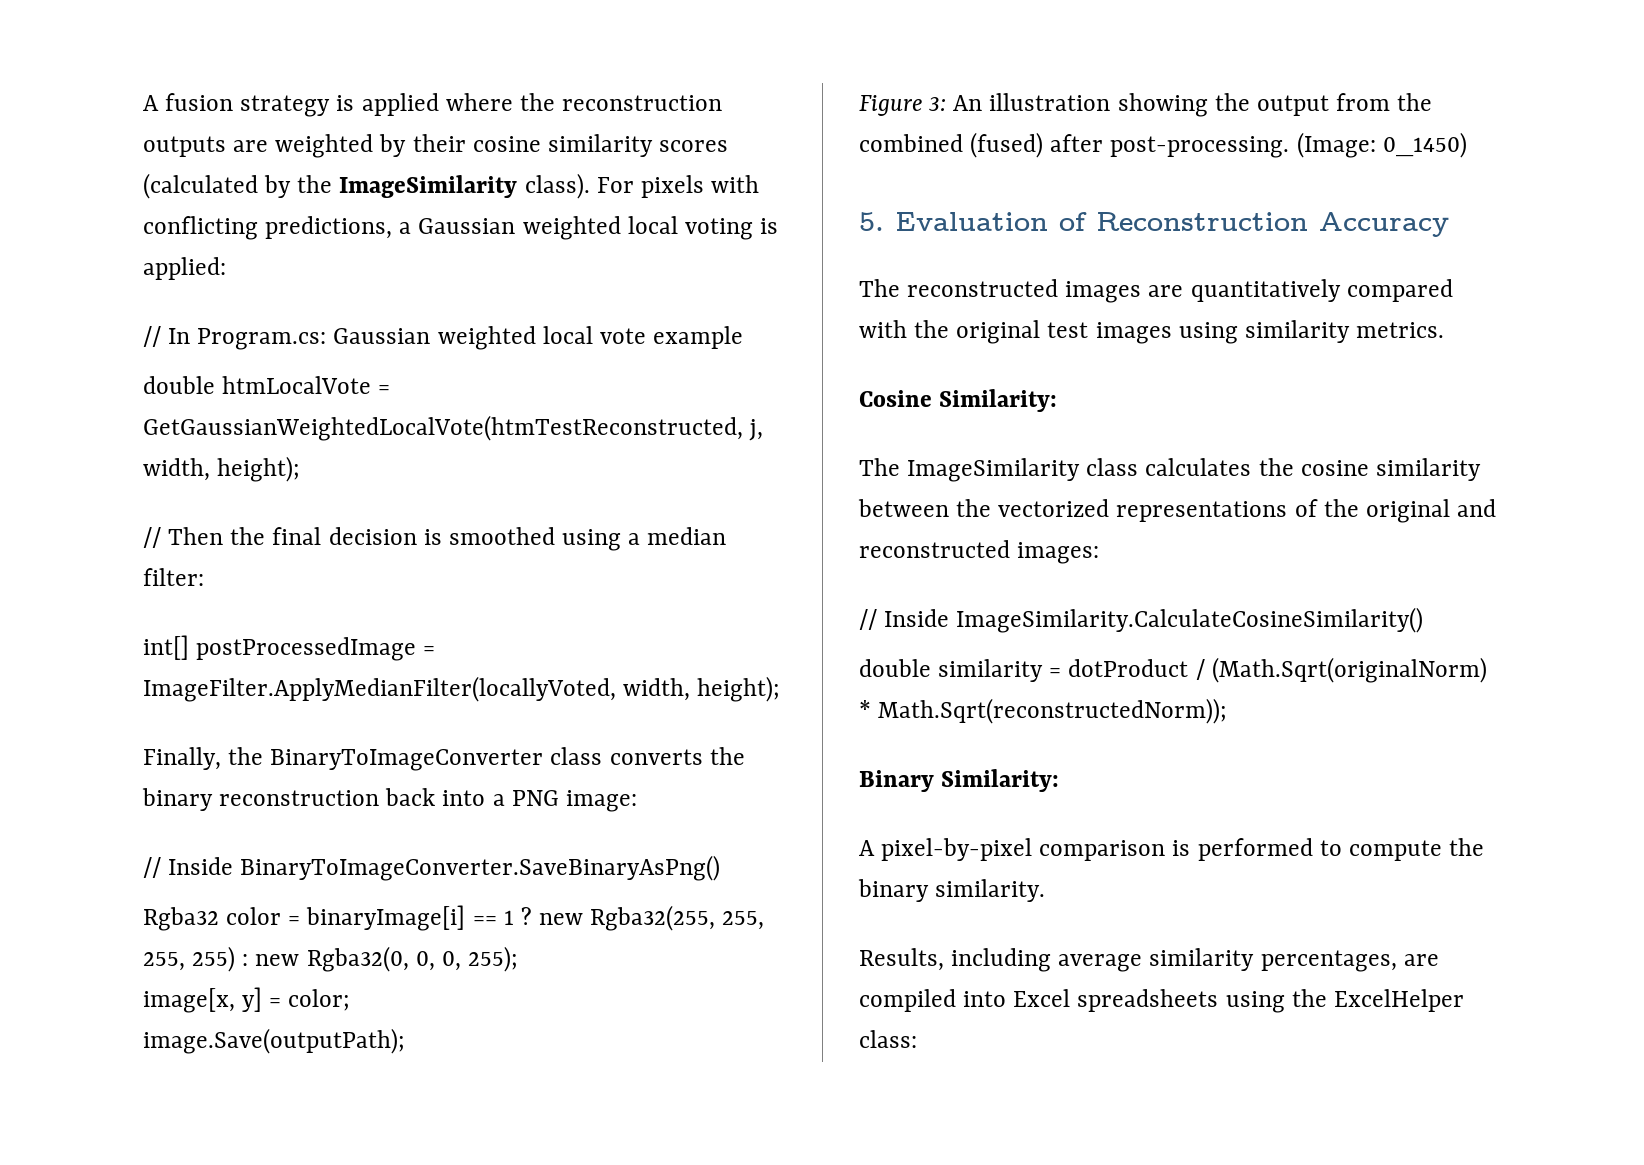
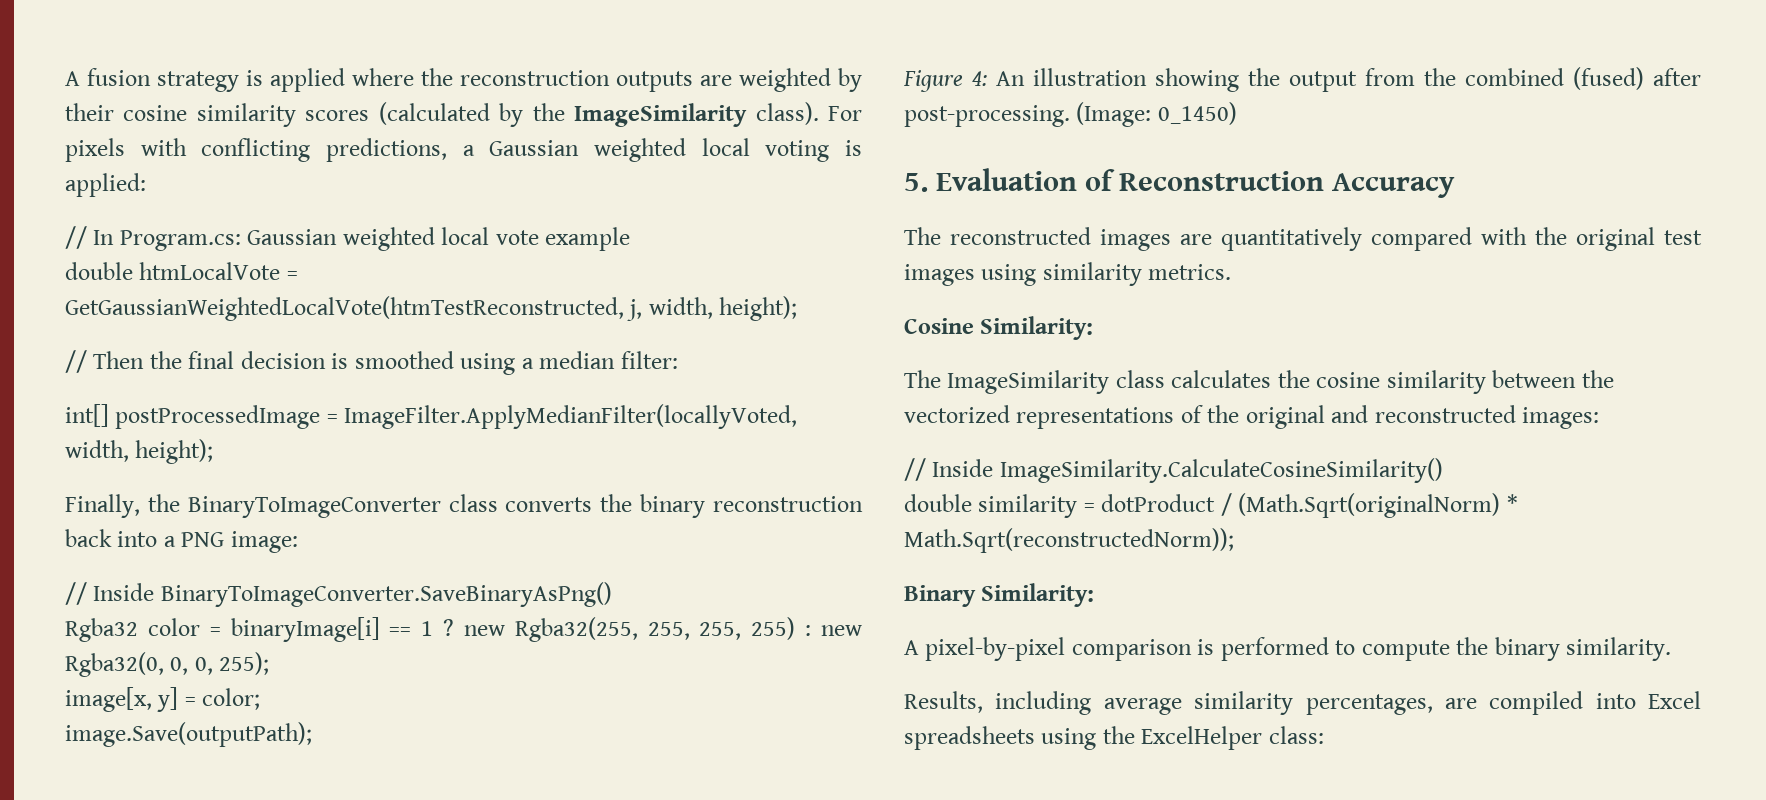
- Figure 3: An illustration showing the output from the combined (fused) after post-processing.
+ Figure 4: An illustration showing the output from the combined (fused) after post-processing.

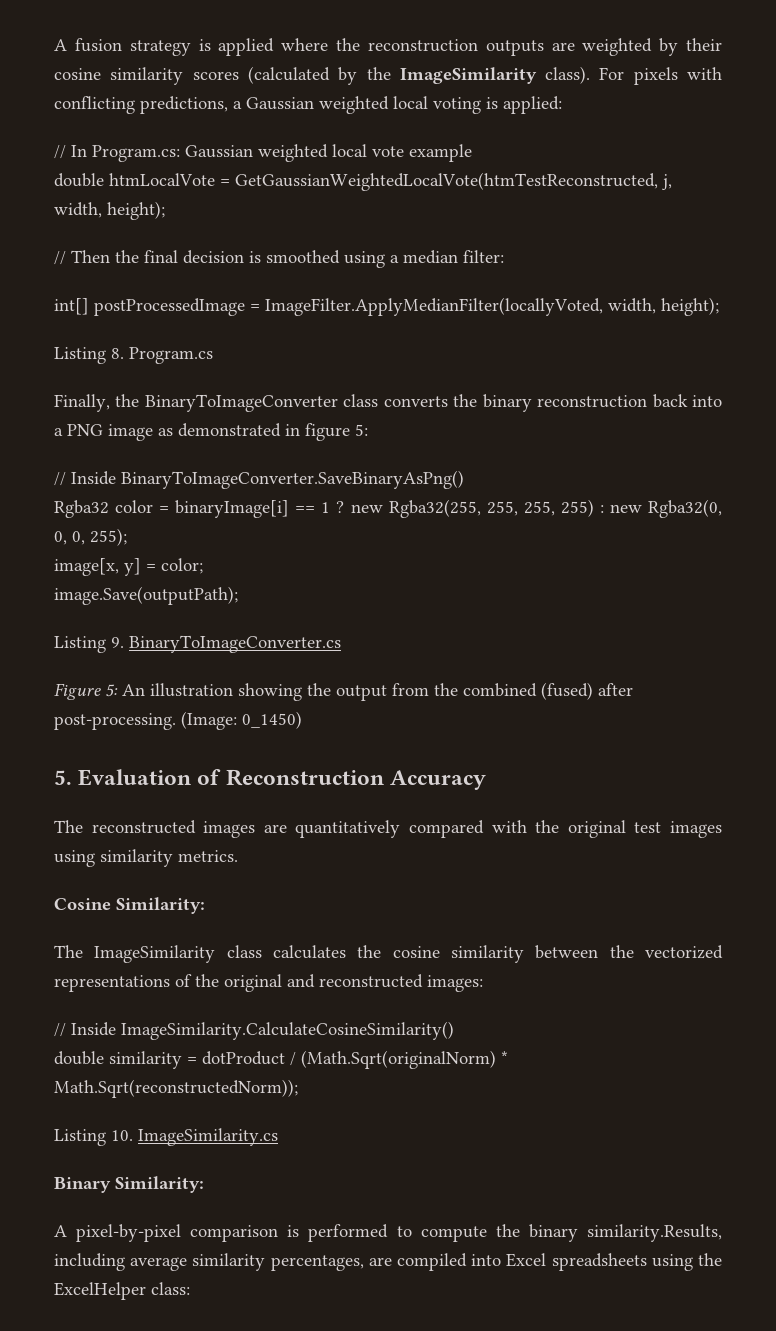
+ Listing 8. Program.cs
- Finally, the BinaryToImageConverter class converts the binary reconstruction back into a PNG image:
+ Finally, the BinaryToImageConverter class converts the binary reconstruction back into a PNG image as demonstrated in figure 5:
+ Listing 9. BinaryToImageConverter.cs
- Figure 4: An illustration showing the output from the combined (fused) after post-processing.
+ Figure 5: An illustration showing the output from the combined (fused) after post-processing.
+ Listing 10. ImageSimilarity.cs
- A pixel-by-pixel comparison is performed to compute the binary similarity.
- Results, including average similarity percentages, are compiled into Excel spreadsheets using the ExcelHelper class:
+ A pixel-by-pixel comparison is performed to compute the binary similarity.Results, including average similarity percentages, are compiled into Excel spreadsheets using the ExcelHelper class:

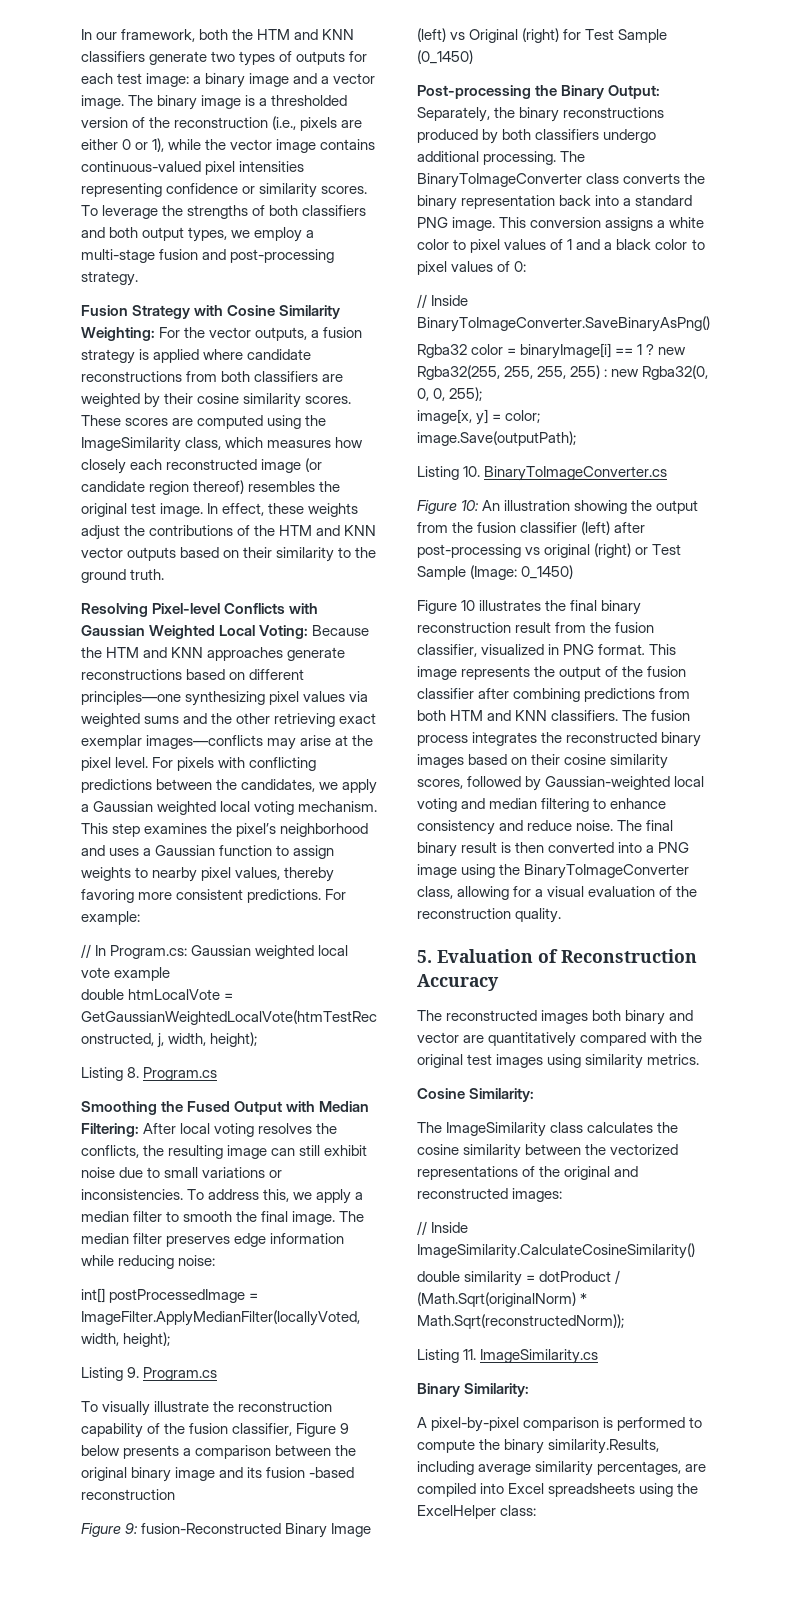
- A fusion strategy is applied where the reconstruction outputs are weighted by their cosine similarity scores (calculated by the ImageSimilarity class). For pixels with conflicting predictions, a Gaussian weighted local voting is applied:
+ In our framework, both the HTM and KNN classifiers generate two types of outputs for each test image: a binary image and a vector image. The binary image is a thresholded version of the reconstruction (i.e., pixels are either 0 or 1), while the vector image contains continuous-valued pixel intensities representing confidence or similarity scores. To leverage the strengths of both classifiers and both output types, we employ a multi-stage fusion and post-processing strategy.
+ Fusion Strategy with Cosine Similarity Weighting: For the vector outputs, a fusion strategy is applied where candidate reconstructions from both classifiers are weighted by their cosine similarity scores. These scores are computed using the ImageSimilarity class, which measures how closely each reconstructed image (or candidate region thereof) resembles the original test image. In effect, these weights adjust the contributions of the HTM and KNN vector outputs based on their similarity to the ground truth.
+ Resolving Pixel-level Conflicts with Gaussian Weighted Local Voting: Because the HTM and KNN approaches generate reconstructions based on different principles—one synthesizing pixel values via weighted sums and the other retrieving exact exemplar images—conflicts may arise at the pixel level. For pixels with conflicting predictions between the candidates, we apply a Gaussian weighted local voting mechanism. This step examines the pixel’s neighborhood and uses a Gaussian function to assign weights to nearby pixel values, thereby favoring more consistent predictions. For example:
- // Then the final decision is smoothed using a median filter:
+ Listing 8. Program.cs
+ Smoothing the Fused Output with Median Filtering: After local voting resolves the conflicts, the resulting image can still exhibit noise due to small variations or inconsistencies. To address this, we apply a median filter to smooth the final image. The median filter preserves edge information while reducing noise:
- Listing 8. Program.cs
- Finally, the BinaryToImageConverter class converts the binary reconstruction back into a PNG image as demonstrated in figure 5:
+ Listing 9. Program.cs
+ To visually illustrate the reconstruction capability of the fusion classifier, Figure 9 below presents a comparison between the original binary image and its fusion -based reconstruction
+ Figure 9: fusion-Reconstructed Binary Image (left) vs Original (right) for Test Sample (0_1450)
+ Post-processing the Binary Output: Separately, the binary reconstructions produced by both classifiers undergo additional processing. The BinaryToImageConverter class converts the binary representation back into a standard PNG image. This conversion assigns a white color to pixel values of 1 and a black color to pixel values of 0:
- Listing 9. BinaryToImageConverter.cs
+ Listing 10. BinaryToImageConverter.cs
- Figure 5: An illustration showing the output from the combined (fused) after post-processing. (Image: 0_1450)
+ Figure 10: An illustration showing the output from the fusion classifier (left) after post-processing vs original (right) or Test Sample (Image: 0_1450)
+ Figure 10 illustrates the final binary reconstruction result from the fusion classifier, visualized in PNG format. This image represents the output of the fusion classifier after combining predictions from both HTM and KNN classifiers. The fusion process integrates the reconstructed binary images based on their cosine similarity scores, followed by Gaussian-weighted local voting and median filtering to enhance consistency and reduce noise. The final binary result is then converted into a PNG image using the BinaryToImageConverter class, allowing for a visual evaluation of the reconstruction quality.
- The reconstructed images are quantitatively compared with the original test images using similarity metrics.
+ The reconstructed images both binary and vector are quantitatively compared with the original test images using similarity metrics.
- Listing 10. ImageSimilarity.cs
+ Listing 11. ImageSimilarity.cs

